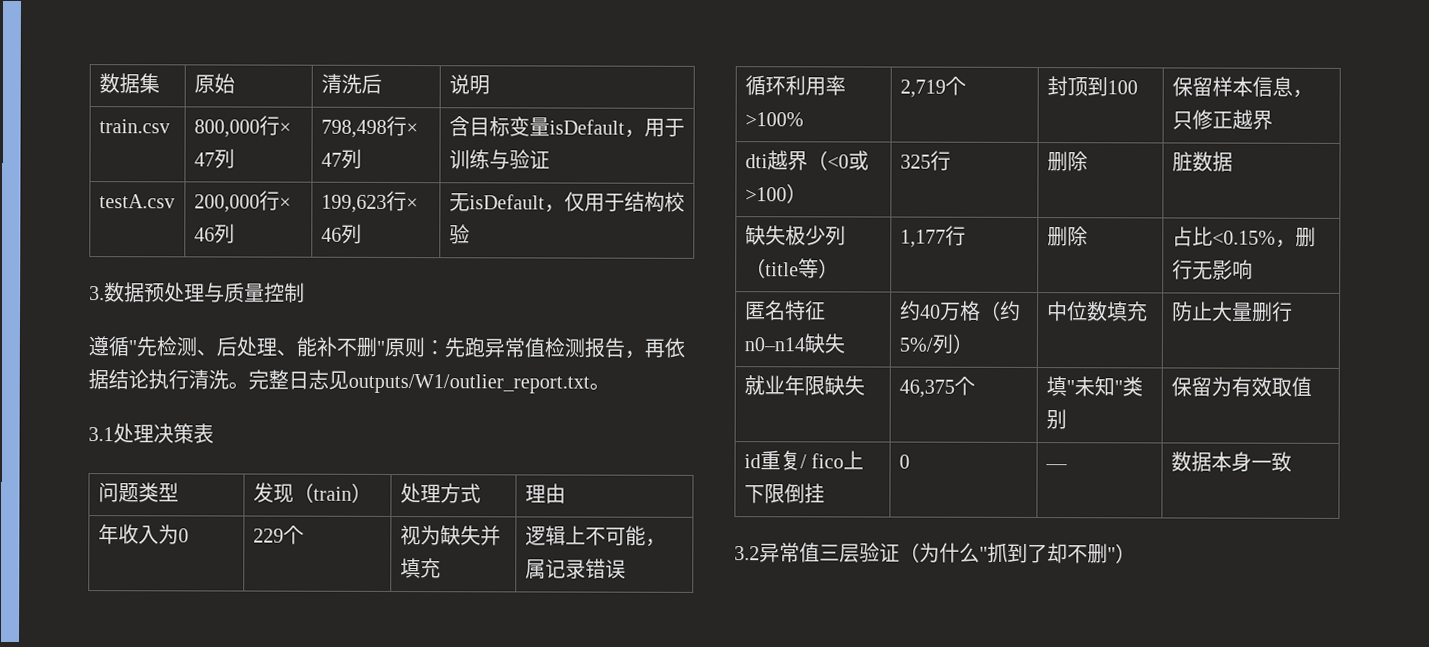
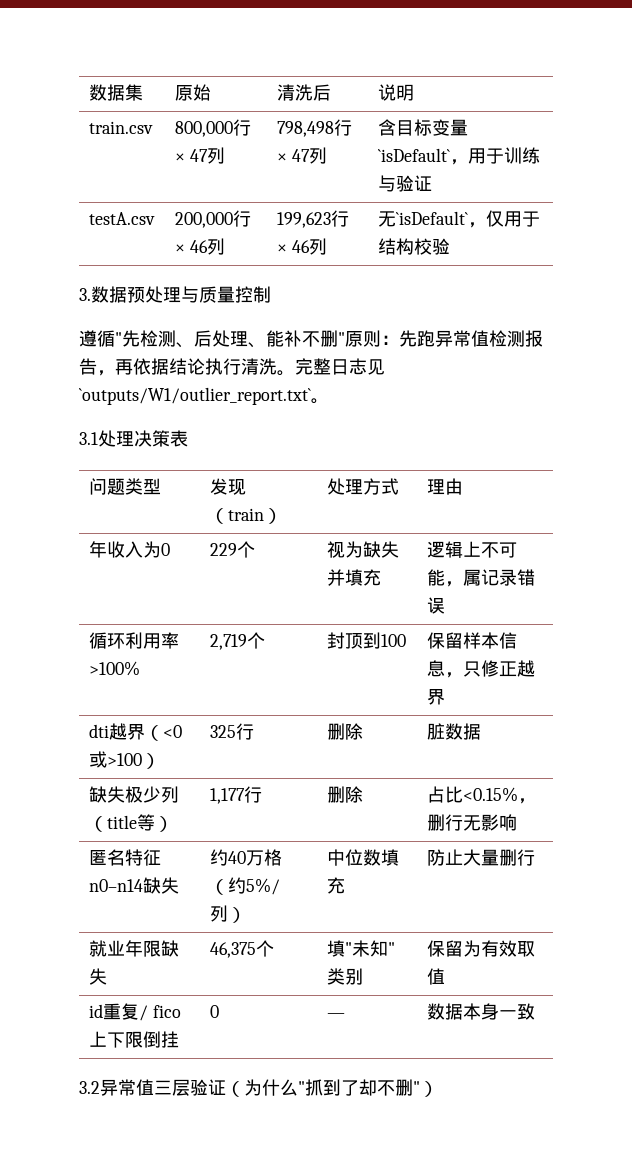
- train.csv | 800,000行× 47列 | 798,498行× 47列 | 含目标变量isDefault，用于训练与验证
+ train.csv | 800,000行× 47列 | 798,498行× 47列 | 含目标变量`isDefault`，用于训练与验证
- testA.csv | 200,000行× 46列 | 199,623行× 46列 | 无isDefault，仅用于结构校验
+ testA.csv | 200,000行× 46列 | 199,623行× 46列 | 无`isDefault`，仅用于结构校验
- 完整日志见outputs/W1/outlier_report.txt。
+ 完整日志见`outputs/W1/outlier_report.txt`。

